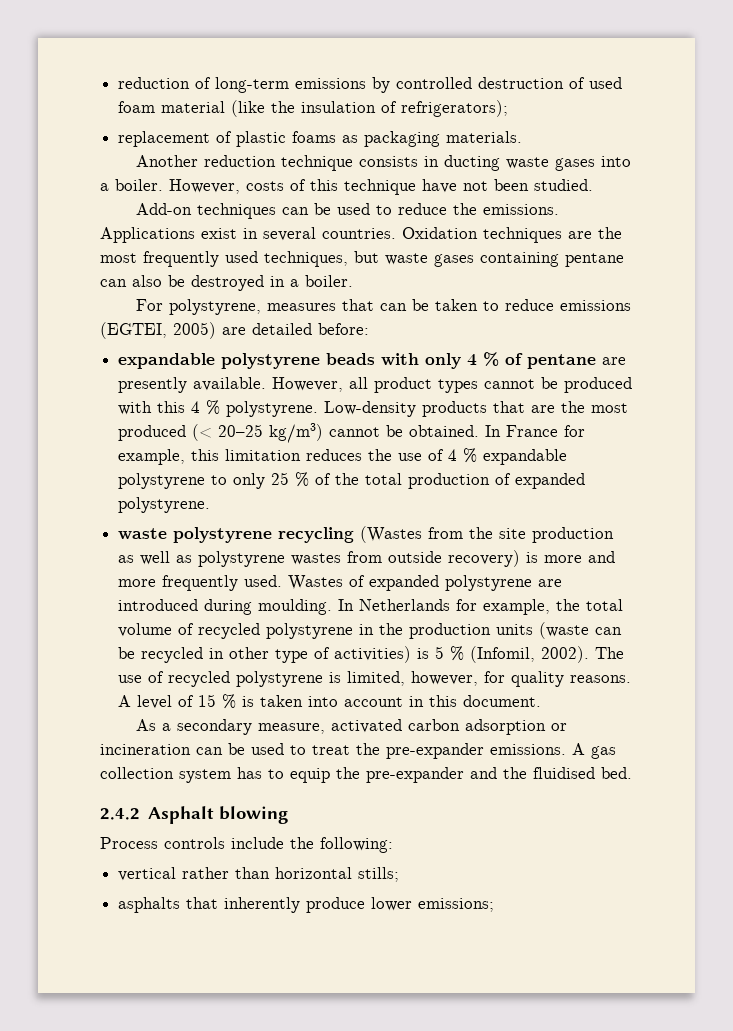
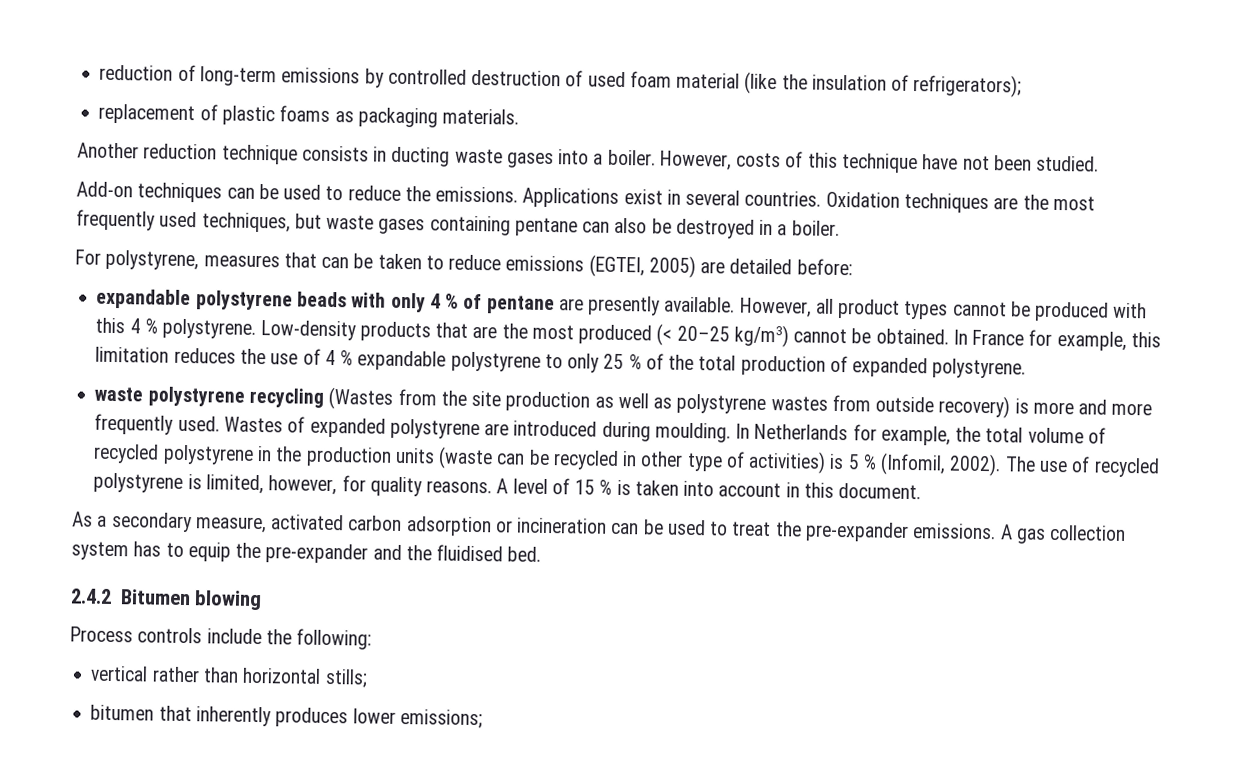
- 2.4.2 Asphalt blowing
+ 2.4.2 Bitumen blowing
- asphalts that inherently produce lower emissions;
+ bitumen that inherently produces lower emissions;

